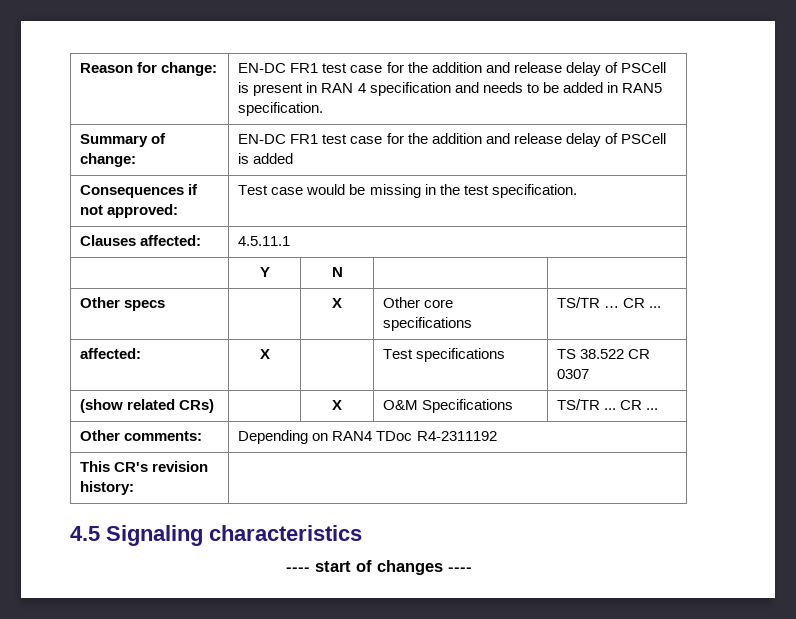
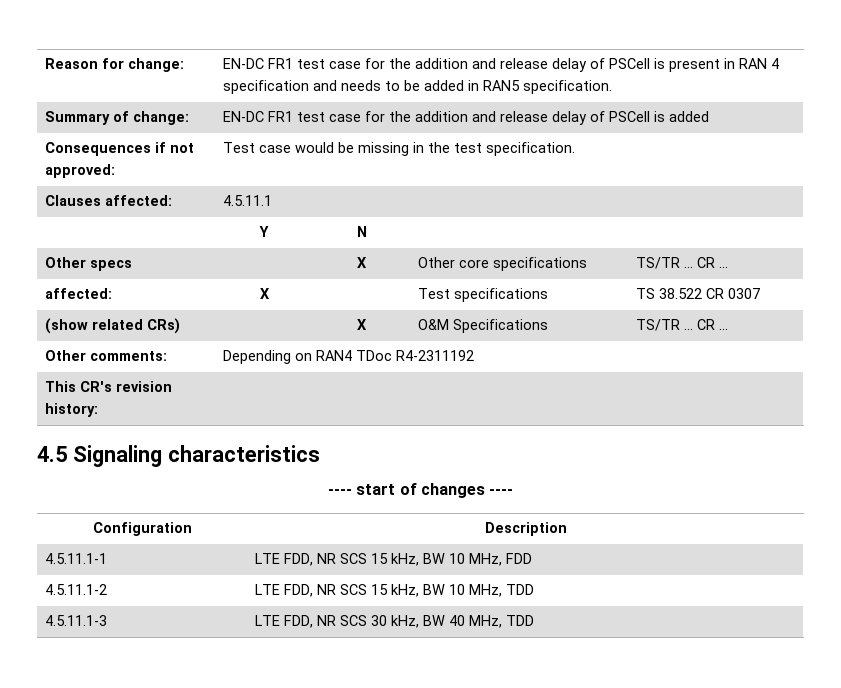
+ Configuration | Description
+ 4.5.11.1-1 | LTE FDD, NR SCS 15 kHz, BW 10 MHz, FDD
+ 4.5.11.1-2 | LTE FDD, NR SCS 15 kHz, BW 10 MHz, TDD
+ 4.5.11.1-3 | LTE FDD, NR SCS 30 kHz, BW 40 MHz, TDD

